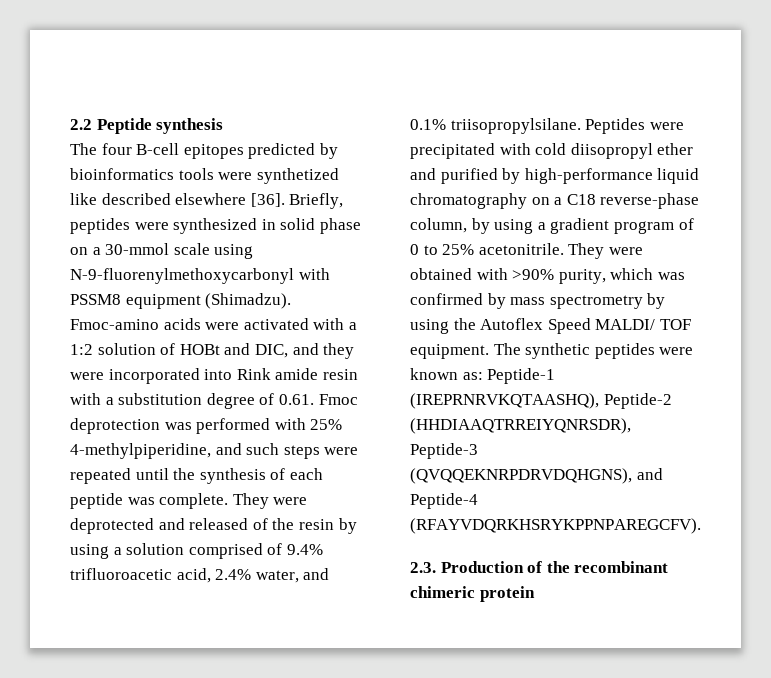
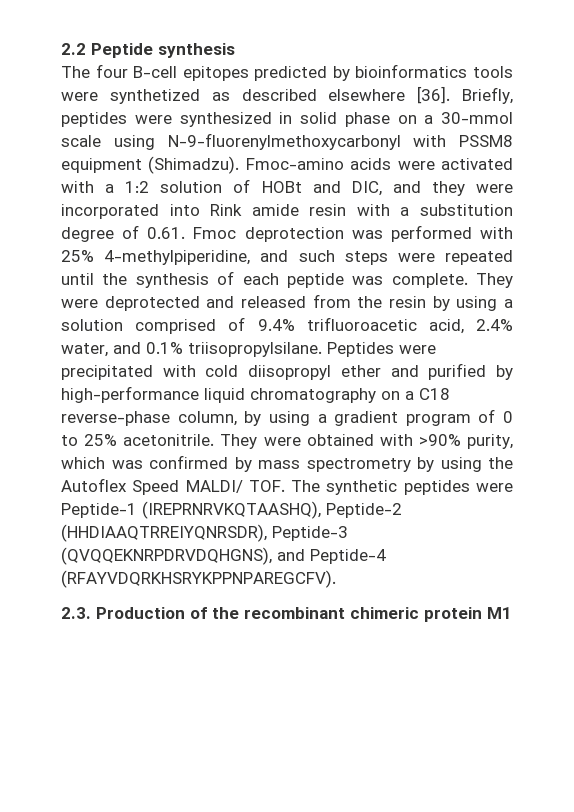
- The four B-cell epitopes predicted by bioinformatics tools were synthetized like described elsewhere [36].
+ The four B-cell epitopes predicted by bioinformatics tools were synthetized as described elsewhere [36].
- They were deprotected and released of the resin by using a solution comprised of 9.4% trifluoroacetic acid, 2.4% water, and 0.1% triisopropylsilane.
+ They were deprotected and released from the resin by using a solution comprised of 9.4% trifluoroacetic acid, 2.4% water, and 0.1% triisopropylsilane.
- They were obtained with >90% purity, which was confirmed by mass spectrometry by using the Autoflex Speed MALDI/ TOF equipment. The synthetic peptides were known as: Peptide-1 (IREPRNRVKQTAASHQ), Peptide-2 (HHDIAAQTRREIYQNRSDR), Peptide-3 (QVQQEKNRPDRVDQHGNS), and Peptide-4 (RFAYVDQRKHSRYKPPNPAREGCFV).
+ They were obtained with >90% purity, which was confirmed by mass spectrometry by using the Autoflex Speed MALDI/ TOF. The synthetic peptides were Peptide-1 (IREPRNRVKQTAASHQ), Peptide-2 (HHDIAAQTRREIYQNRSDR), Peptide-3 (QVQQEKNRPDRVDQHGNS), and Peptide-4 (RFAYVDQRKHSRYKPPNPAREGCFV).
- 2.3. Production of the recombinant chimeric protein
+ 2.3. Production of the recombinant chimeric protein M1

